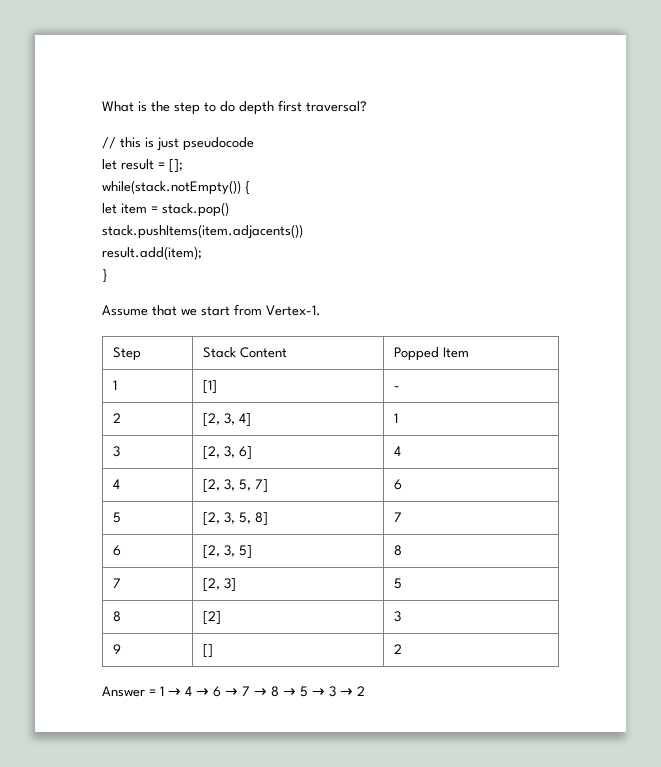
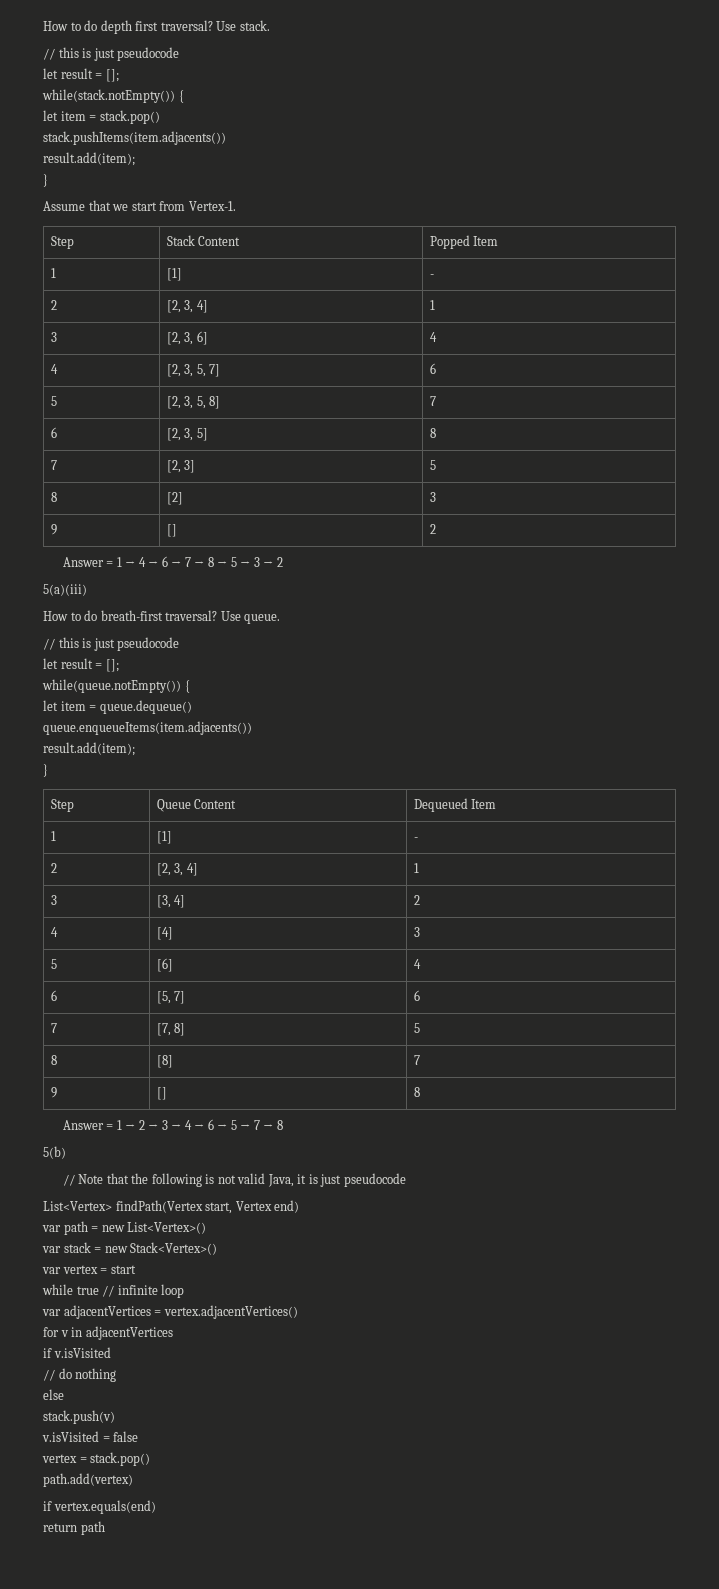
- What is the step to do depth first traversal?
+ How to do depth first traversal? Use stack.
+ 5(a)(iii)
+ How to do breath-first traversal? Use queue.
+ // this is just pseudocode
+ let result = [];
+ while(queue.notEmpty()) {
+ let item = queue.dequeue()
+ queue.enqueueItems(item.adjacents())
+ result.add(item);
+ }
+ Step | Queue Content | Dequeued Item
+ 1 | [1] | -
+ 2 | [2, 3, 4] | 1
+ 3 | [3, 4] | 2
+ 4 | [4] | 3
+ 5 | [6] | 4
+ 6 | [5, 7] | 6
+ 7 | [7, 8] | 5
+ 8 | [8] | 7
+ 9 | [] | 8
+ Answer = 1 → 2 → 3 → 4 → 6 → 5 → 7 → 8
+ 5(b)
+ // Note that the following is not valid Java, it is just pseudocode
+ List<Vertex> findPath(Vertex start, Vertex end)
+ var path = new List<Vertex>()
+ var stack = new Stack<Vertex>()
+ var vertex = start
+ while true // infinite loop
+ var adjacentVertices = vertex.adjacentVertices()
+ for v in adjacentVertices
+ if v.isVisited
+ // do nothing
+ else
+ stack.push(v)
+ v.isVisited = false
+ vertex = stack.pop()
+ path.add(vertex)
+ if vertex.equals(end)
+ return path

